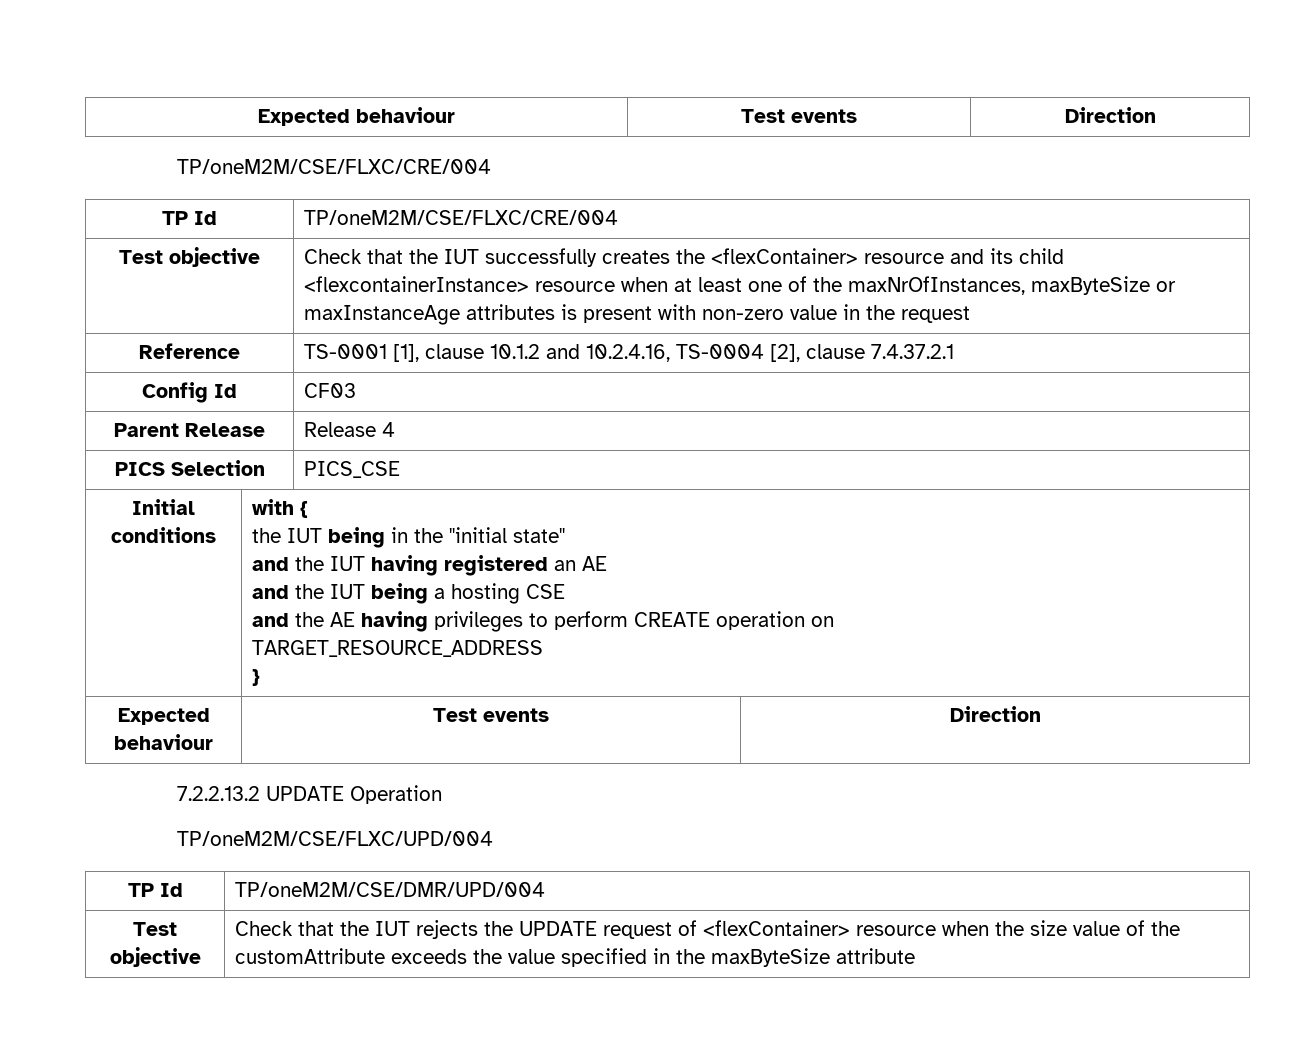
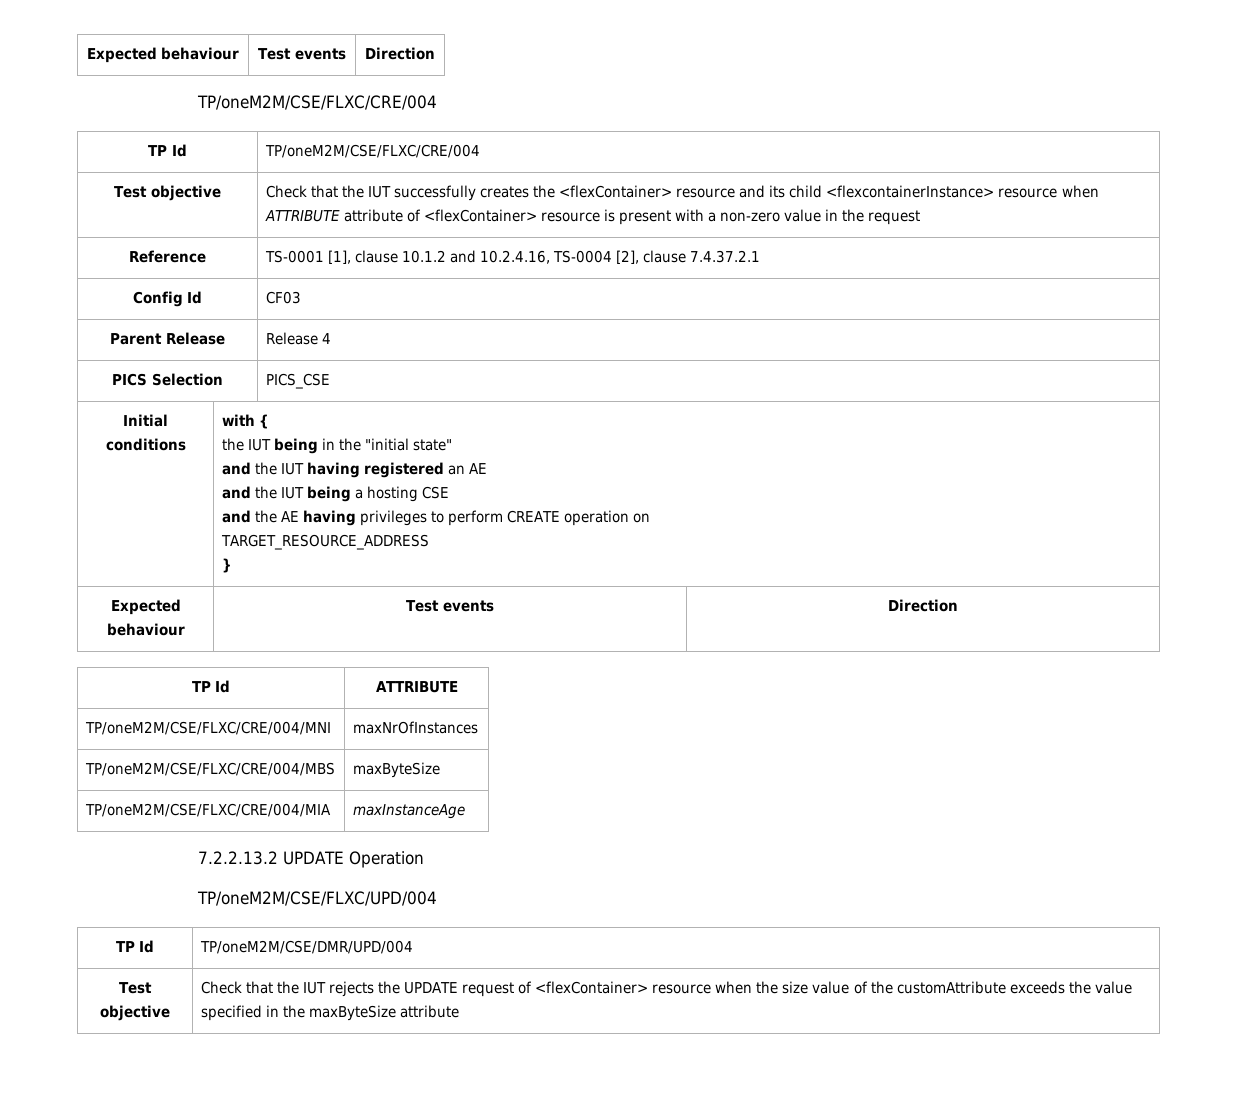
- Test objective | Check that the IUT successfully creates the <flexContainer> resource and its child <flexcontainerInstance> resource when at least one of the maxNrOfInstances, maxByteSize or maxInstanceAge attributes is present with non-zero value in the request
+ Test objective | Check that the IUT successfully creates the <flexContainer> resource and its child <flexcontainerInstance> resource when ATTRIBUTE attribute of <flexContainer> resource is present with a non-zero value in the request
+ TP Id | ATTRIBUTE
+ TP/oneM2M/CSE/FLXC/CRE/004/MNI | maxNrOfInstances
+ TP/oneM2M/CSE/FLXC/CRE/004/MBS | maxByteSize
+ TP/oneM2M/CSE/FLXC/CRE/004/MIA | maxInstanceAge

